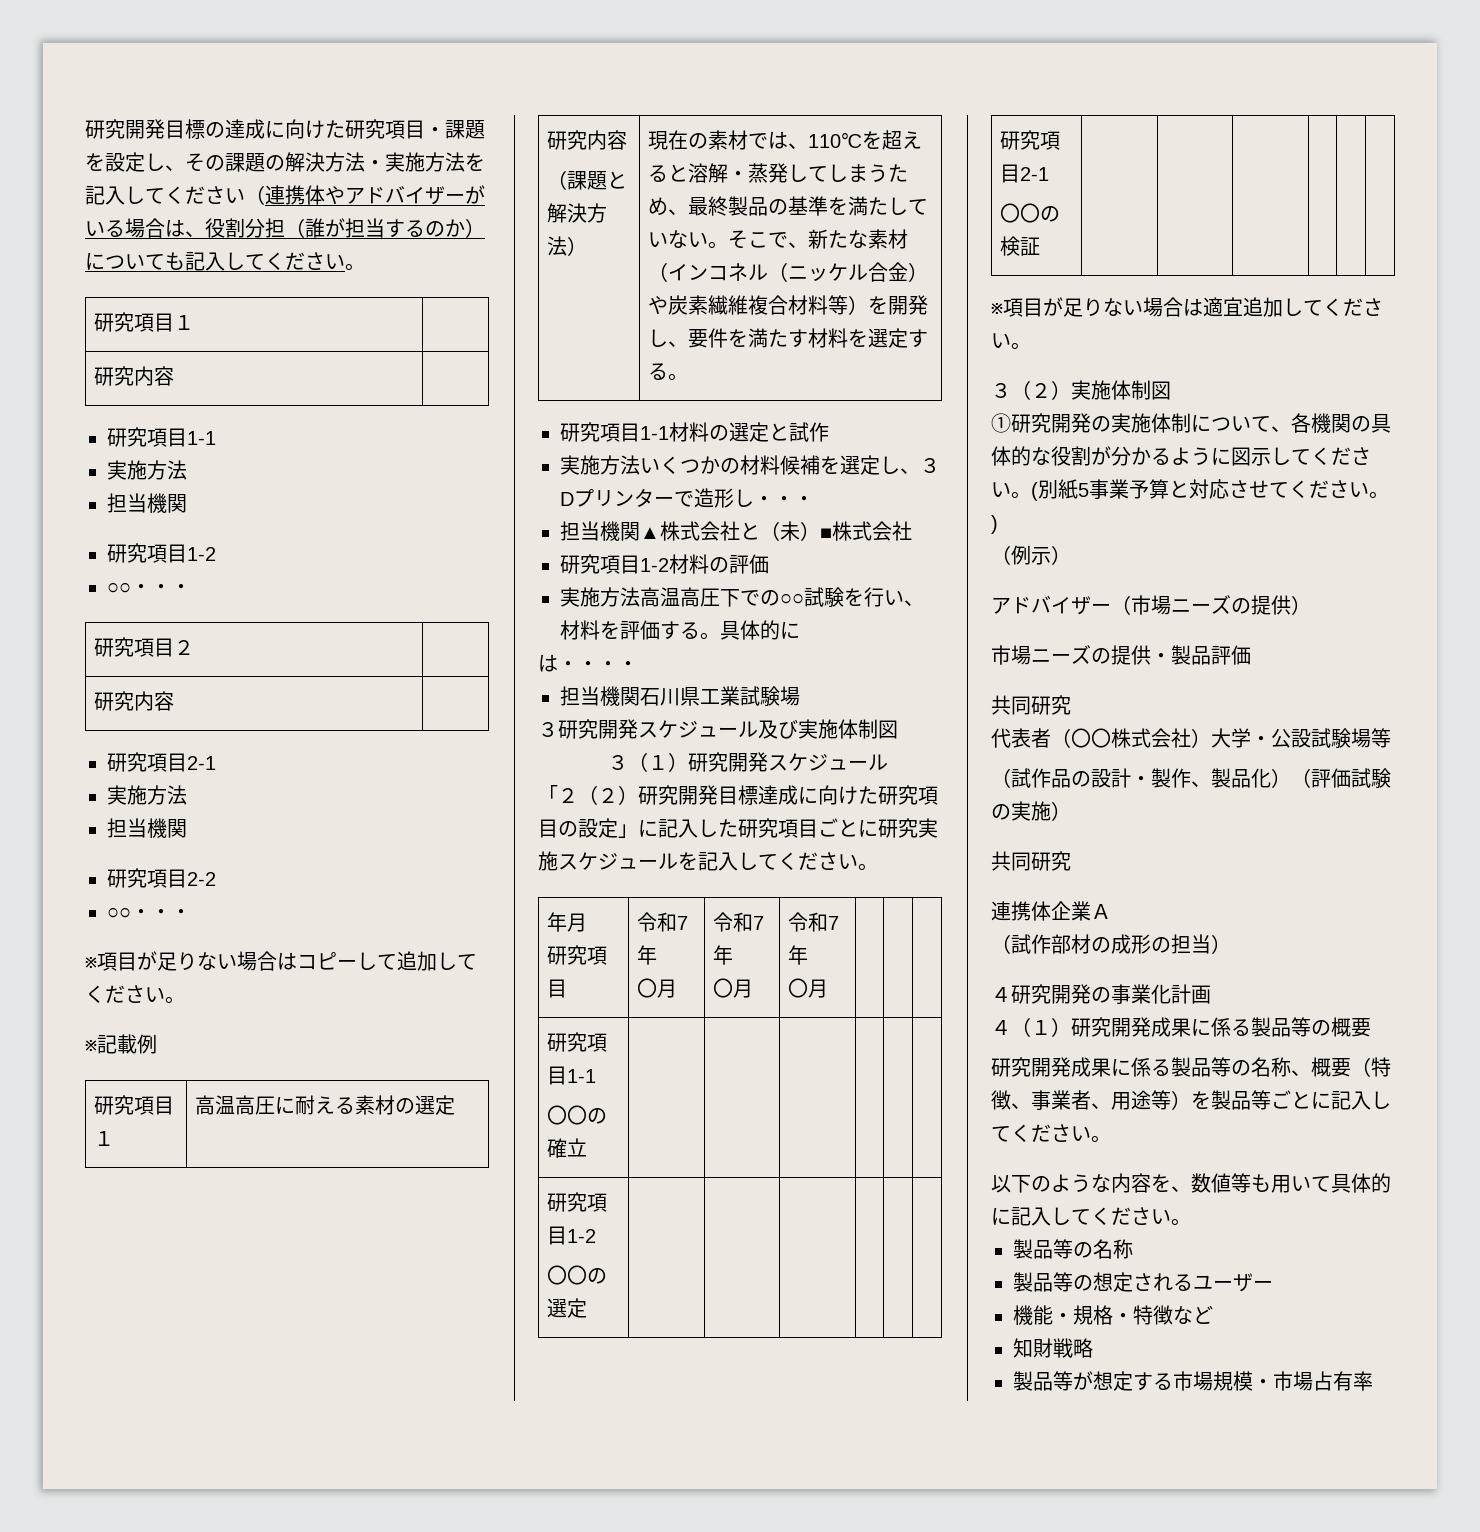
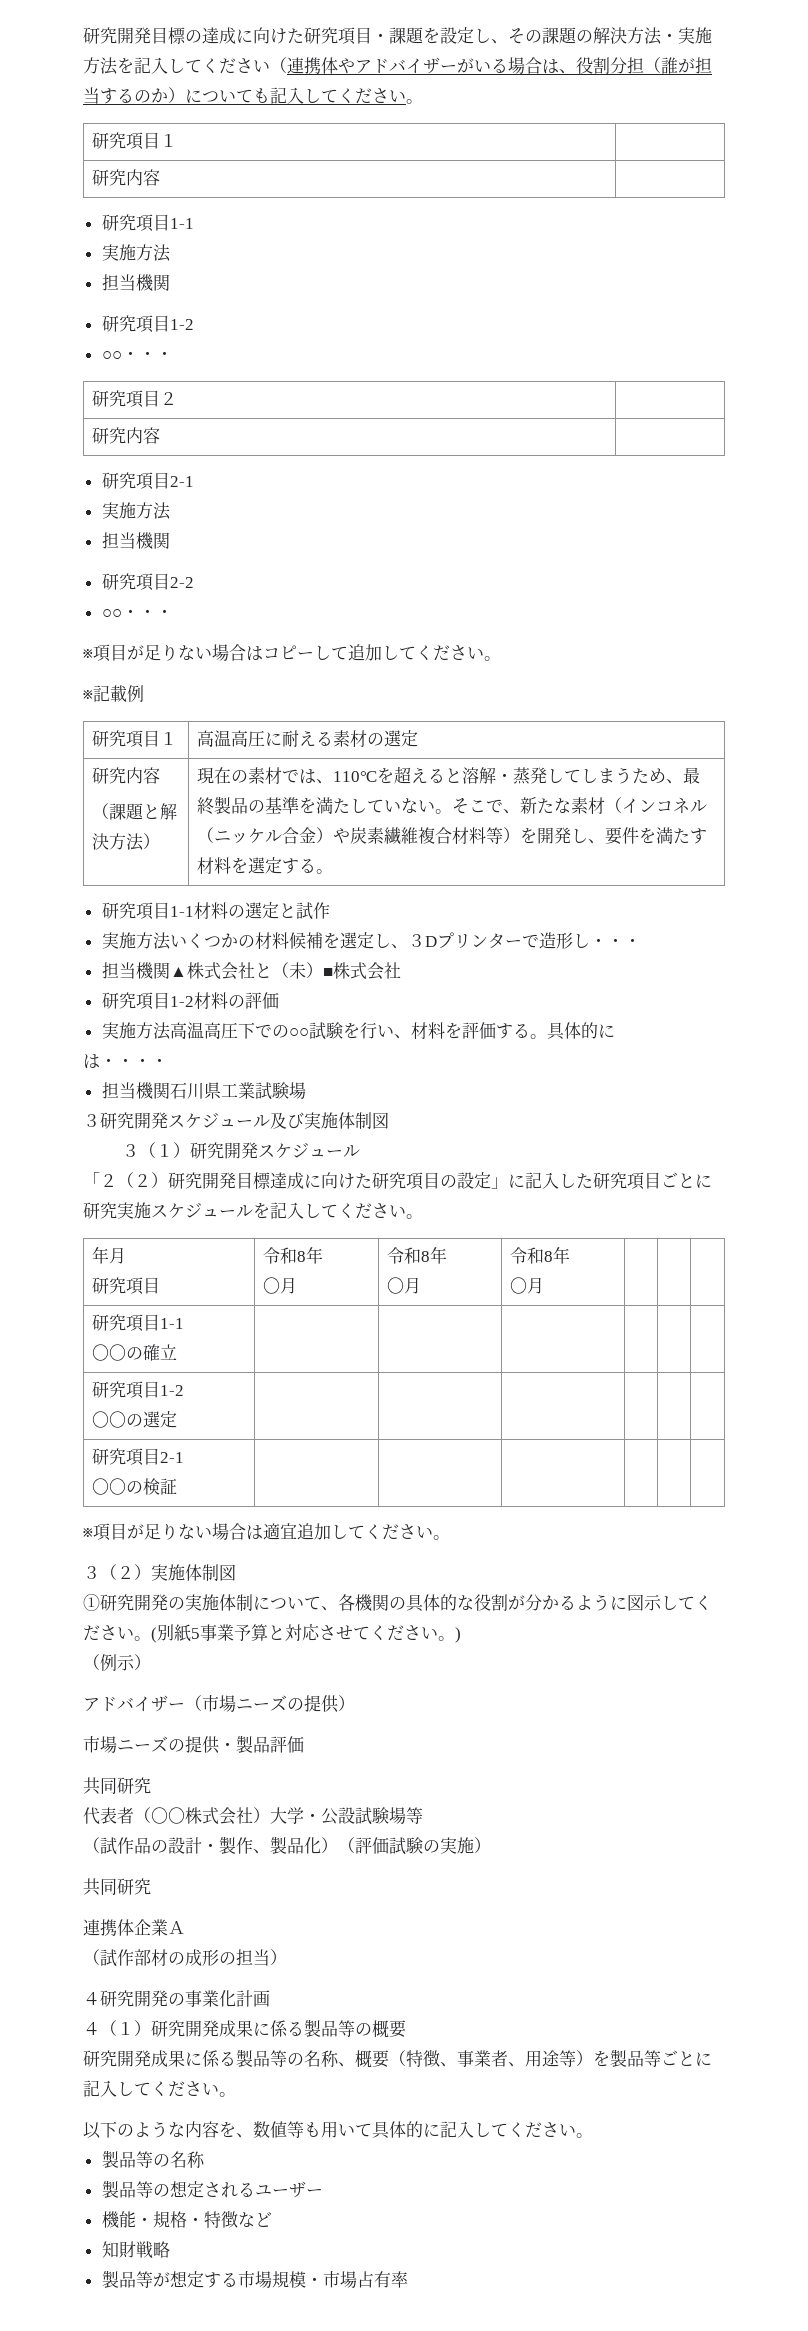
  年月
- 研究項目 | 令和7年
- 〇月 | 令和7年
- 〇月 | 令和7年
+ 研究項目 | 令和8年
+ 〇月 | 令和8年
+ 〇月 | 令和8年

